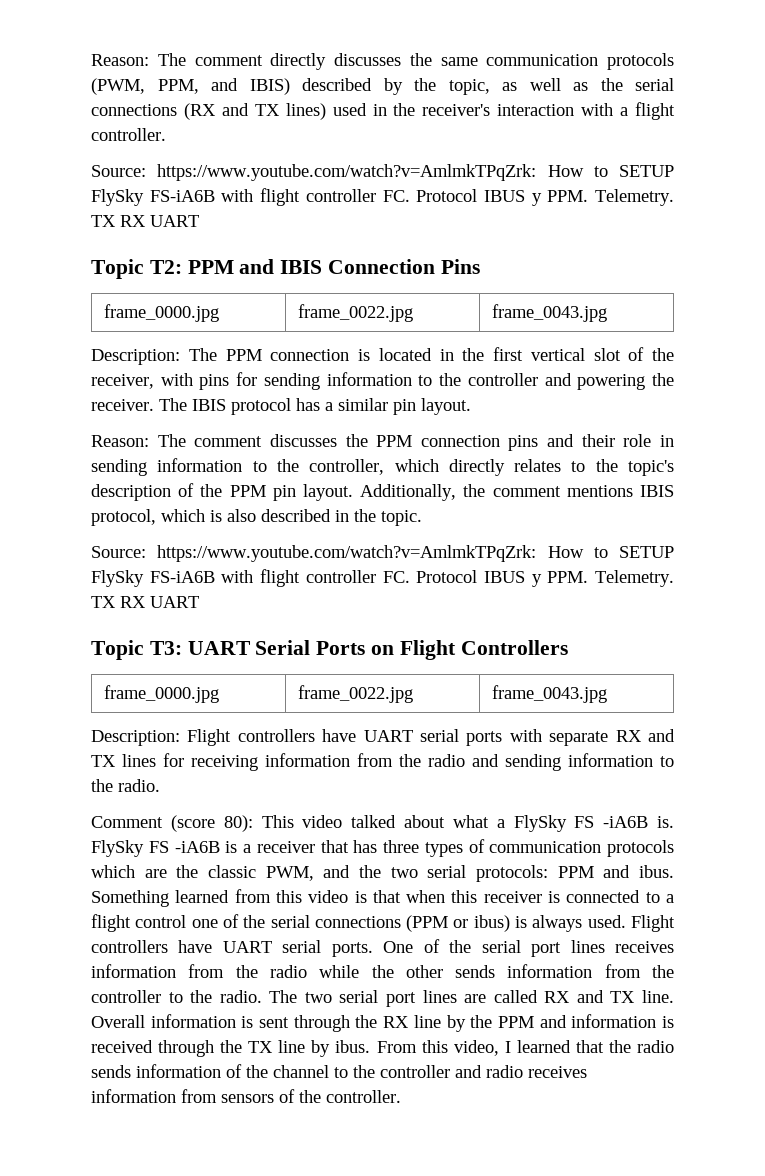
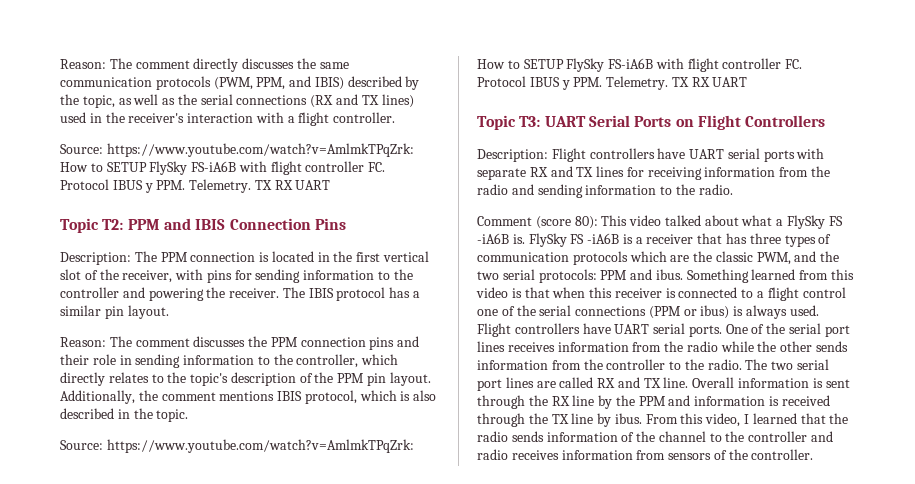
  Topic T2: PPM and IBIS Connection Pins
- frame_0000.jpg | frame_0022.jpg | frame_0043.jpg
  Topic T3: UART Serial Ports on Flight Controllers
- frame_0000.jpg | frame_0022.jpg | frame_0043.jpg

